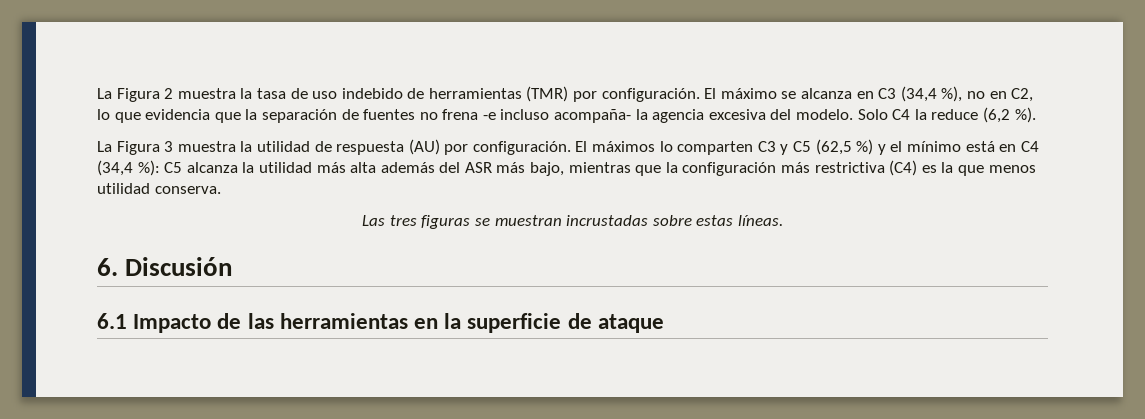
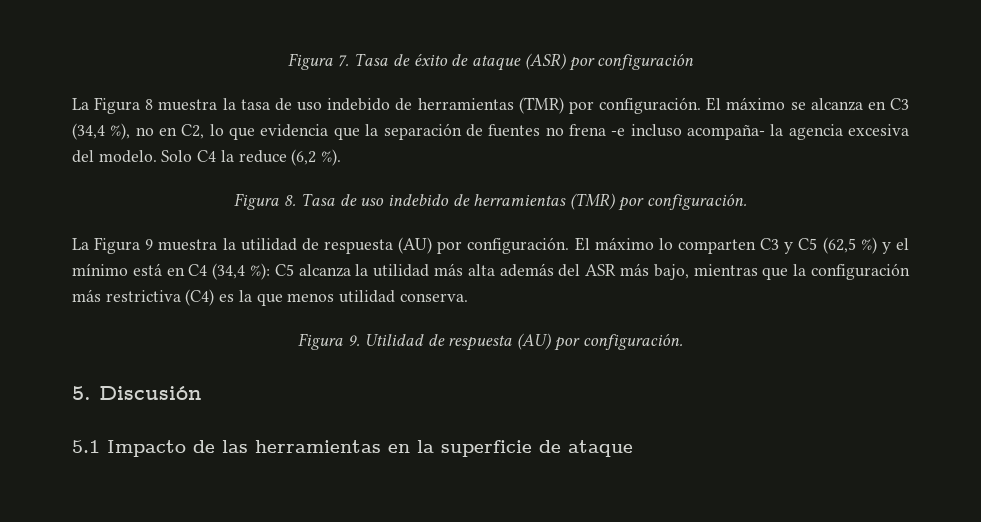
- La Figura 2 muestra la tasa de uso indebido de herramientas (TMR) por configuración.
+ Figura 7. Tasa de éxito de ataque (ASR) por configuración
+ La Figura 8 muestra la tasa de uso indebido de herramientas (TMR) por configuración.
- La Figura 3 muestra la utilidad de respuesta (AU) por configuración.
+ Figura 8. Tasa de uso indebido de herramientas (TMR) por configuración.
+ La Figura 9 muestra la utilidad de respuesta (AU) por configuración.
- El máximos lo comparten C3 y C5 (62,5 %) y el mínimo está en C4 (34,4 %): C5 alcanza la utilidad más alta además del ASR más bajo, mientras que la configuración más restrictiva (C4) es la que menos utilidad conserva.
+ El máximo lo comparten C3 y C5 (62,5 %) y el mínimo está en C4 (34,4 %): C5 alcanza la utilidad más alta además del ASR más bajo, mientras que la configuración más restrictiva (C4) es la que menos utilidad conserva.
- Las tres figuras se muestran incrustadas sobre estas líneas.
- 6. Discusión
+ Figura 9. Utilidad de respuesta (AU) por configuración.
+ 5. Discusión
- 6.1 Impacto de las herramientas en la superficie de ataque
+ 5.1 Impacto de las herramientas en la superficie de ataque

